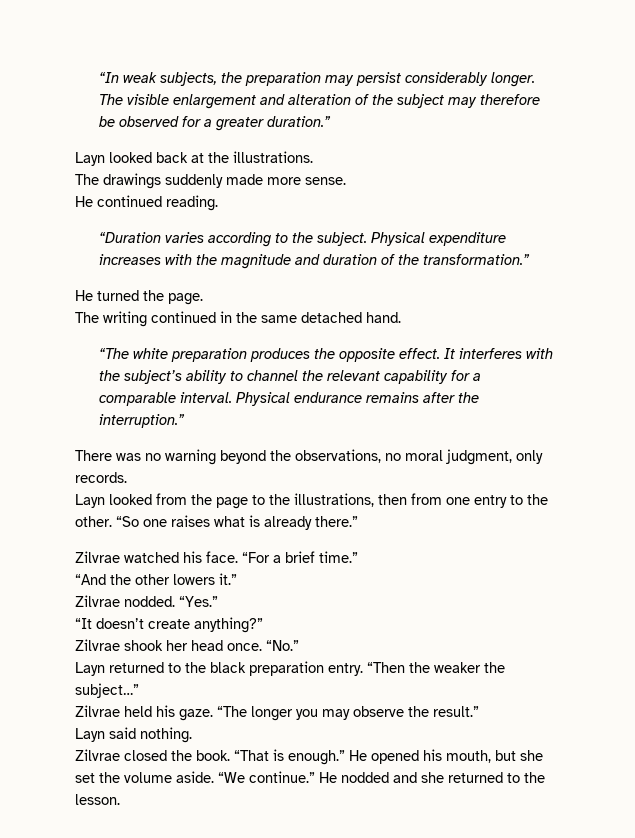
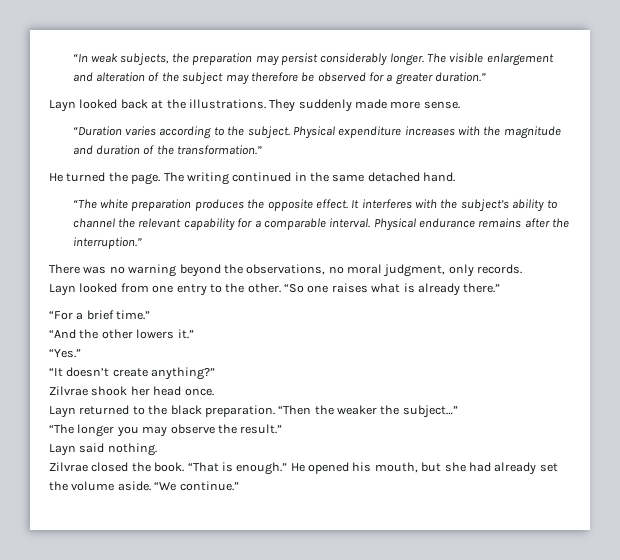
- Layn looked back at the illustrations.
- The drawings suddenly made more sense.
+ Layn looked back at the illustrations. They suddenly made more sense.
- He continued reading.
- He turned the page.
- The writing continued in the same detached hand.
+ He turned the page. The writing continued in the same detached hand.
- Layn looked from the page to the illustrations, then from one entry to the other.
+ Layn looked from one entry to the other.
- Zilvrae watched his face.
- Zilvrae nodded.
- “No.”
- Layn returned to the black preparation entry.
+ Layn returned to the black preparation.
- Zilvrae held his gaze.
- He opened his mouth, but she set the volume aside.
+ He opened his mouth, but she had already set the volume aside.
- He nodded and she returned to the lesson.

